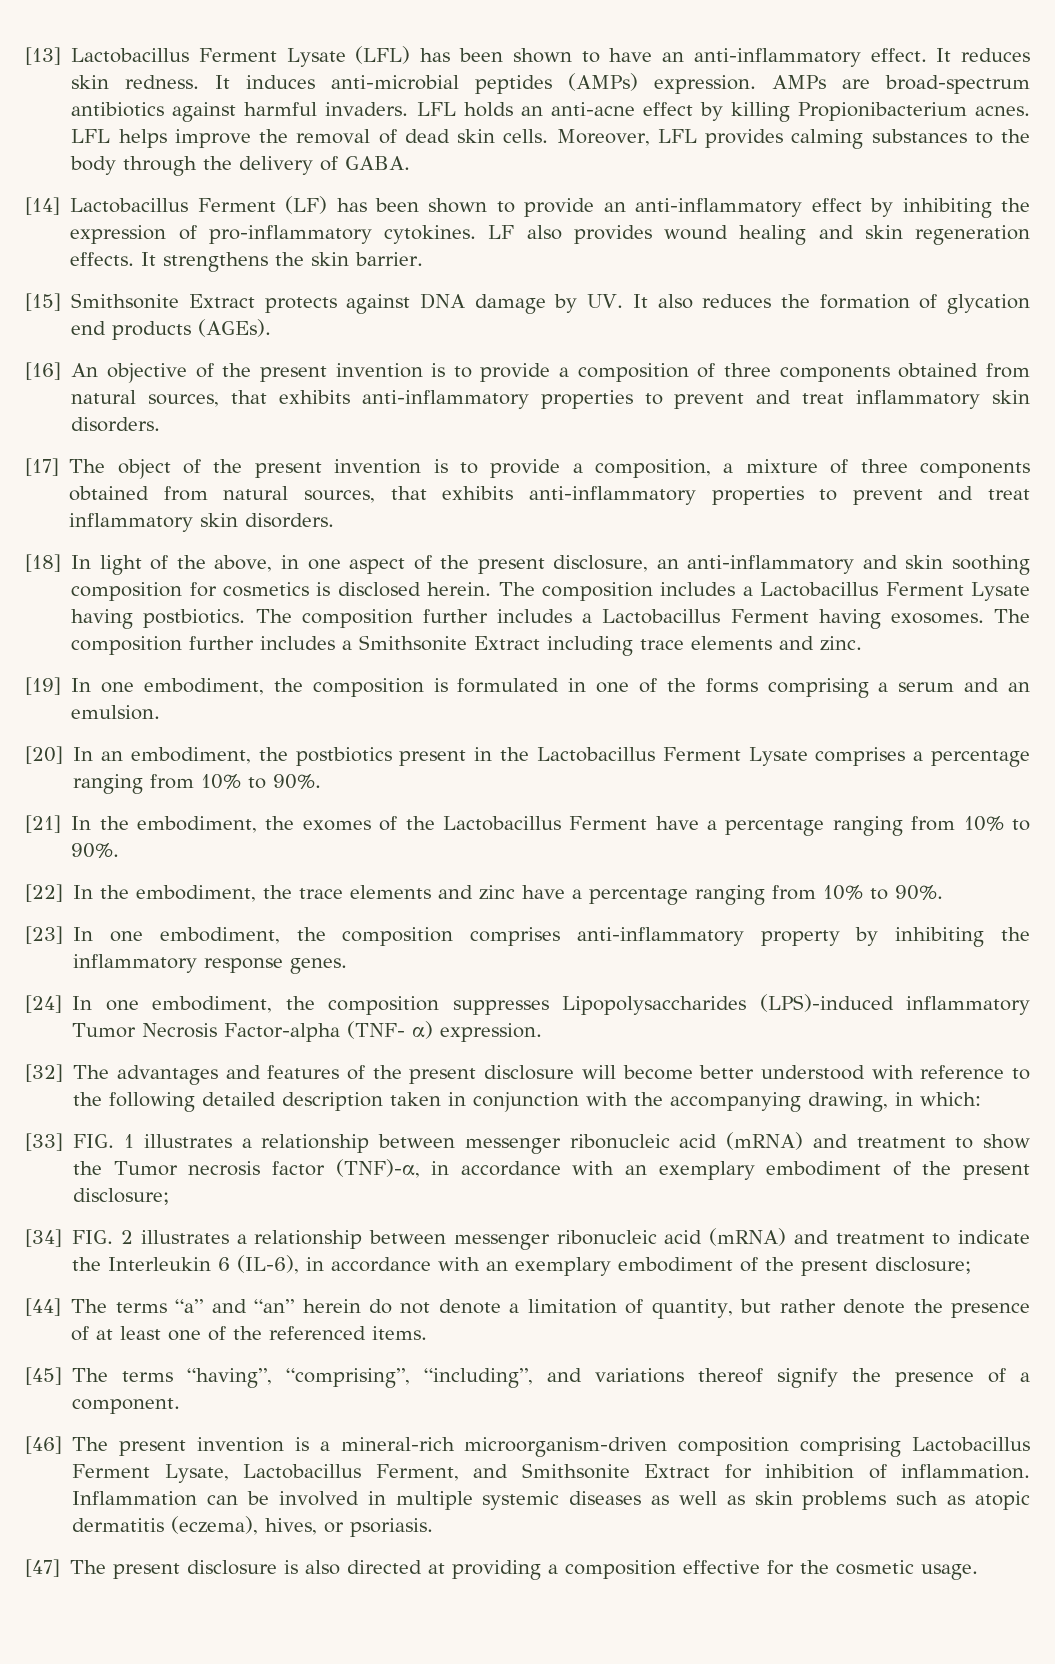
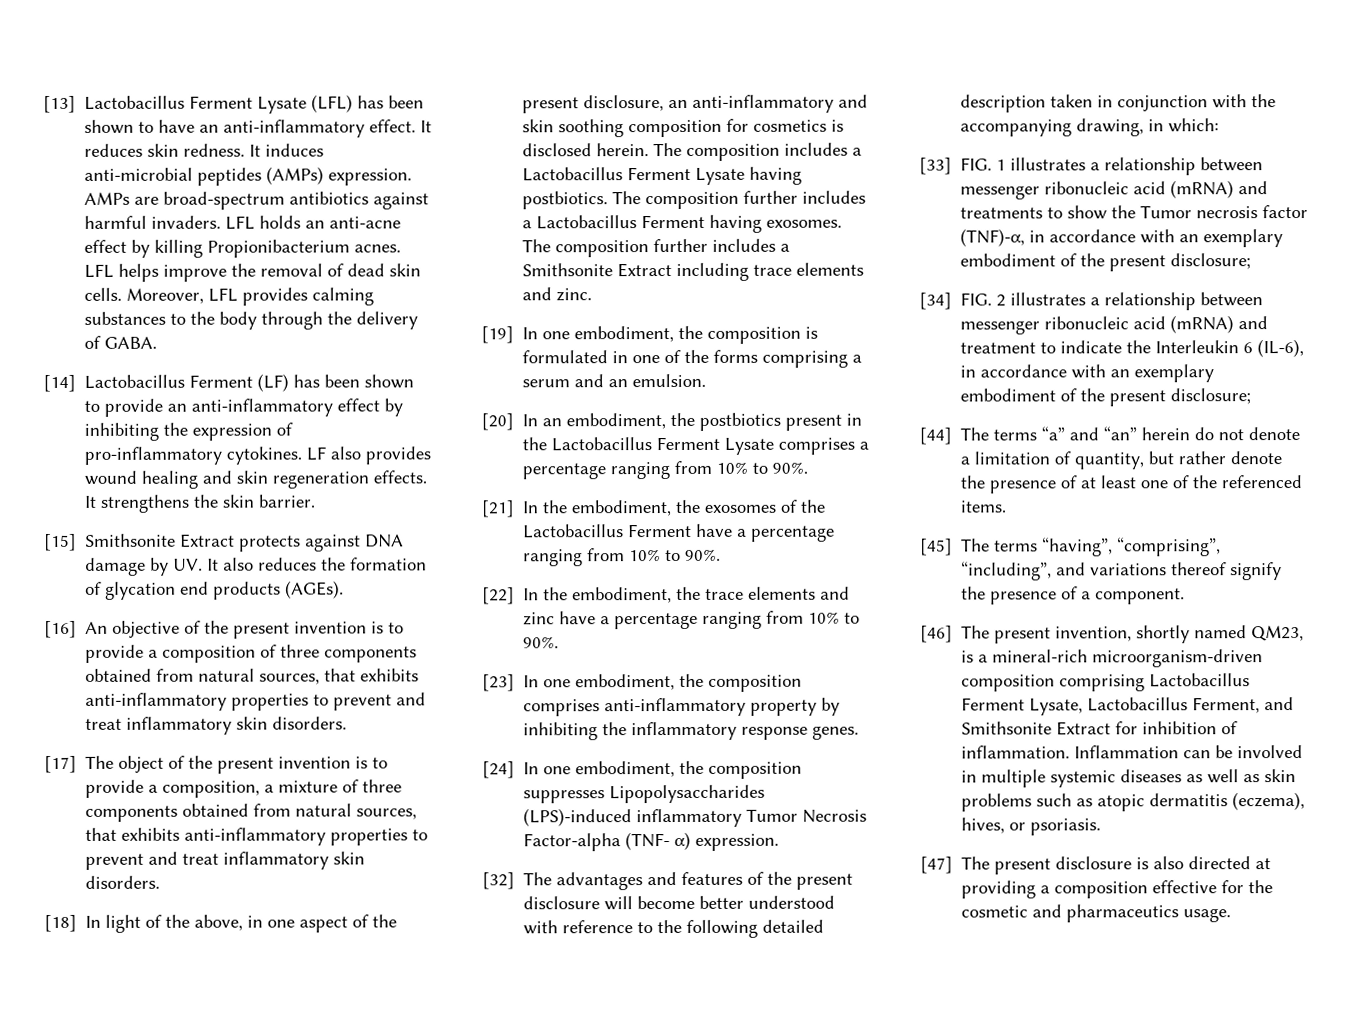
- [21] In the embodiment, the exomes of the Lactobacillus Ferment have a percentage ranging from 10% to 90%.
+ [21] In the embodiment, the exosomes of the Lactobacillus Ferment have a percentage ranging from 10% to 90%.
- [33] FIG. 1 illustrates a relationship between messenger ribonucleic acid (mRNA) and treatment to show the Tumor necrosis factor (TNF)-α, in accordance with an exemplary embodiment of the present disclosure;
+ [33] FIG. 1 illustrates a relationship between messenger ribonucleic acid (mRNA) and treatments to show the Tumor necrosis factor (TNF)-α, in accordance with an exemplary embodiment of the present disclosure;
- [46] The present invention is a mineral-rich microorganism-driven composition comprising Lactobacillus Ferment Lysate, Lactobacillus Ferment, and Smithsonite Extract for inhibition of inflammation.
+ [46] The present invention, shortly named QM23, is a mineral-rich microorganism-driven composition comprising Lactobacillus Ferment Lysate, Lactobacillus Ferment, and Smithsonite Extract for inhibition of inflammation.
- [47] The present disclosure is also directed at providing a composition effective for the cosmetic usage.
+ [47] The present disclosure is also directed at providing a composition effective for the cosmetic and pharmaceutics usage.

